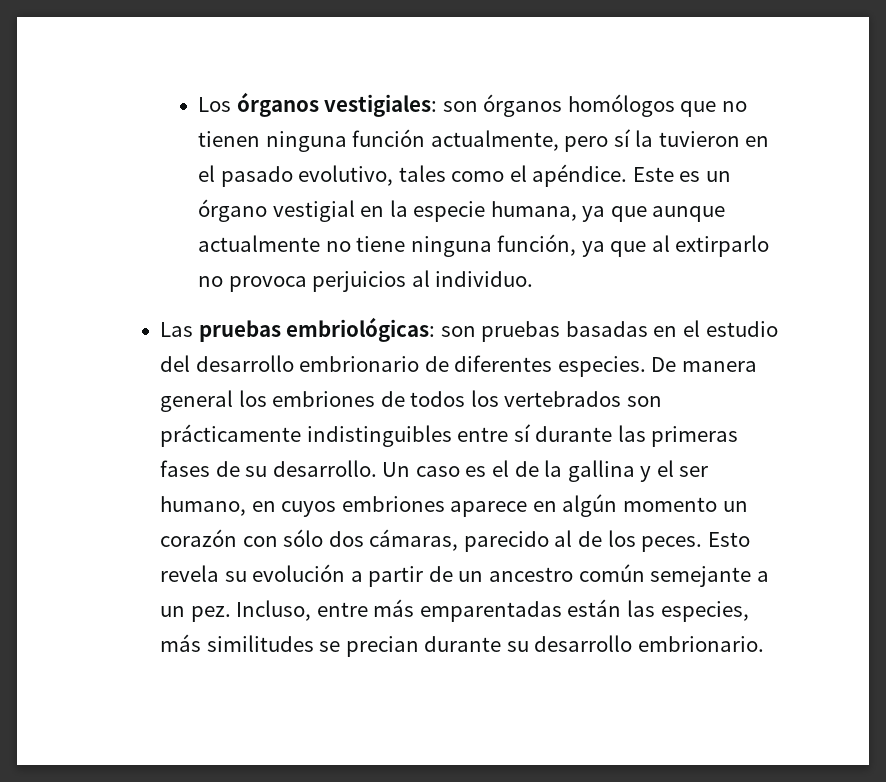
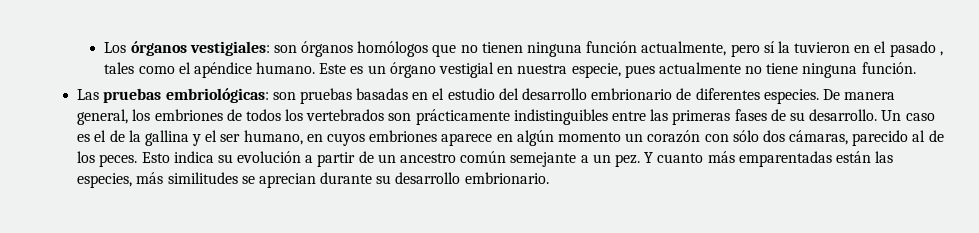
- Los órganos vestigiales: son órganos homólogos que no tienen ninguna función actualmente, pero sí la tuvieron en el pasado evolutivo, tales como el apéndice.
+ Los órganos vestigiales: son órganos homólogos que no tienen ninguna función actualmente, pero sí la tuvieron en el pasado , tales como el apéndice humano.
- Este es un órgano vestigial en la especie humana, ya que aunque actualmente no tiene ninguna función, ya que al extirparlo no provoca perjuicios al individuo.
+ Este es un órgano vestigial en nuestra especie, pues actualmente no tiene ninguna función.
- De manera general los embriones de todos los vertebrados son prácticamente indistinguibles entre sí durante las primeras fases de su desarrollo.
+ De manera general, los embriones de todos los vertebrados son prácticamente indistinguibles entre las primeras fases de su desarrollo.
- Esto revela su evolución a partir de un ancestro común semejante a un pez.
+ Esto indica su evolución a partir de un ancestro común semejante a un pez.
- Incluso, entre más emparentadas están las especies, más similitudes se precian durante su desarrollo embrionario.
+ Y cuanto más emparentadas están las especies, más similitudes se aprecian durante su desarrollo embrionario.

